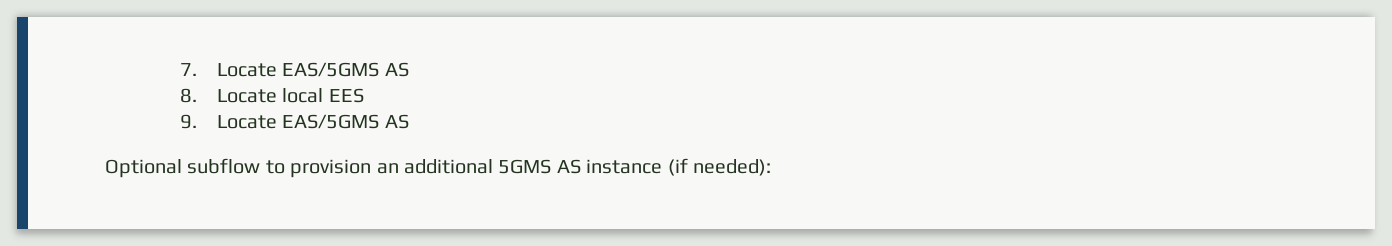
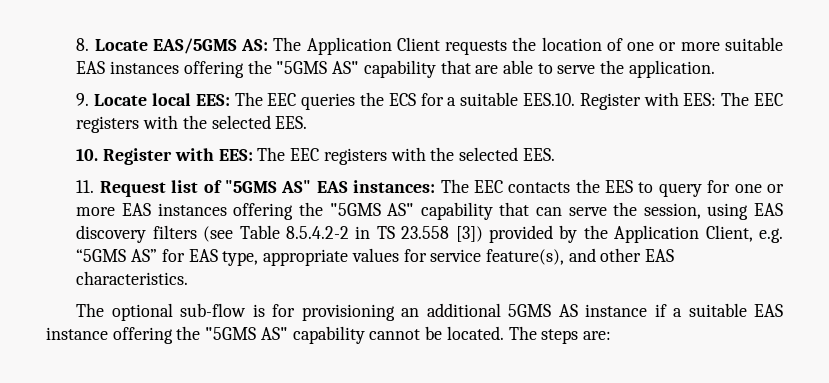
- 7. Locate EAS/5GMS AS
- 8. Locate local EES
- 9. Locate EAS/5GMS AS
- Optional subflow to provision an additional 5GMS AS instance (if needed):
+ 8. Locate EAS/5GMS AS: The Application Client requests the location of one or more suitable EAS instances offering the "5GMS AS" capability that are able to serve the application.
+ 9. Locate local EES: The EEC queries the ECS for a suitable EES.10. Register with EES: The EEC registers with the selected EES.
+ 10. Register with EES: The EEC registers with the selected EES.
+ 11. Request list of "5GMS AS" EAS instances: The EEC contacts the EES to query for one or more EAS instances offering the "5GMS AS" capability that can serve the session, using EAS discovery filters (see Table 8.5.4.2-2 in TS 23.558 [3]) provided by the Application Client, e.g. “5GMS AS” for EAS type, appropriate values for service feature(s), and other EAS characteristics.
+ The optional sub-flow is for provisioning an additional 5GMS AS instance if a suitable EAS instance offering the "5GMS AS" capability cannot be located. The steps are:

